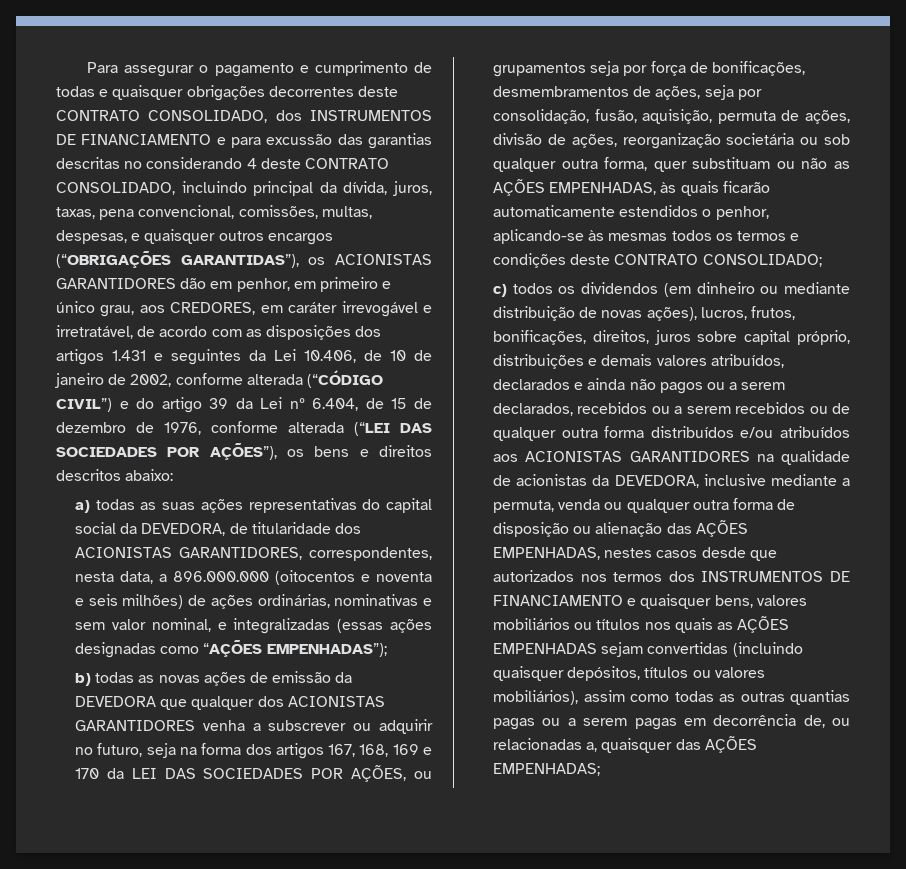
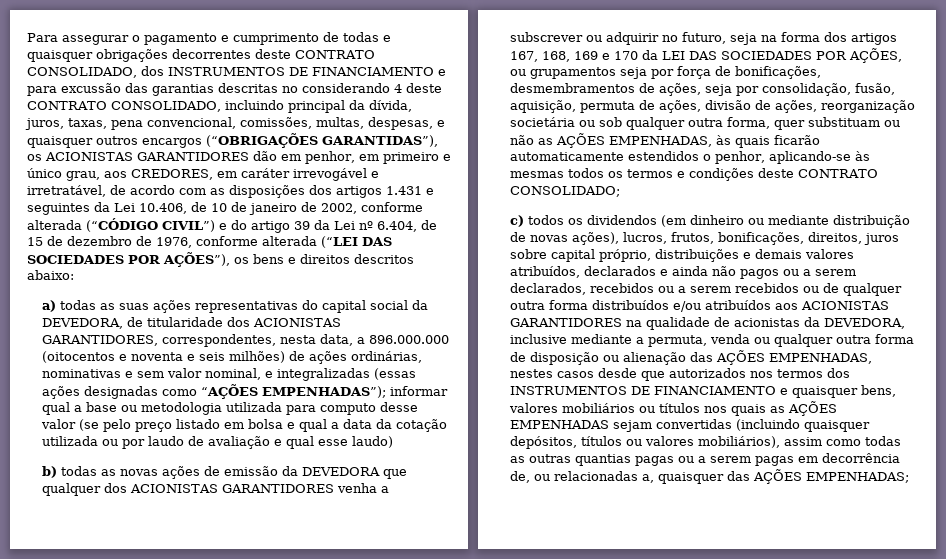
- a) todas as suas ações representativas do capital social da DEVEDORA, de titularidade dos ACIONISTAS GARANTIDORES, correspondentes, nesta data, a 896.000.000 (oitocentos e noventa e seis milhões) de ações ordinárias, nominativas e sem valor nominal, e integralizadas (essas ações designadas como “AÇÕES EMPENHADAS”);
+ a) todas as suas ações representativas do capital social da DEVEDORA, de titularidade dos ACIONISTAS GARANTIDORES, correspondentes, nesta data, a 896.000.000 (oitocentos e noventa e seis milhões) de ações ordinárias, nominativas e sem valor nominal, e integralizadas (essas ações designadas como “AÇÕES EMPENHADAS”); informar qual a base ou metodologia utilizada para computo desse valor (se pelo preço listado em bolsa e qual a data da cotação utilizada ou por laudo de avaliação e qual esse laudo)

